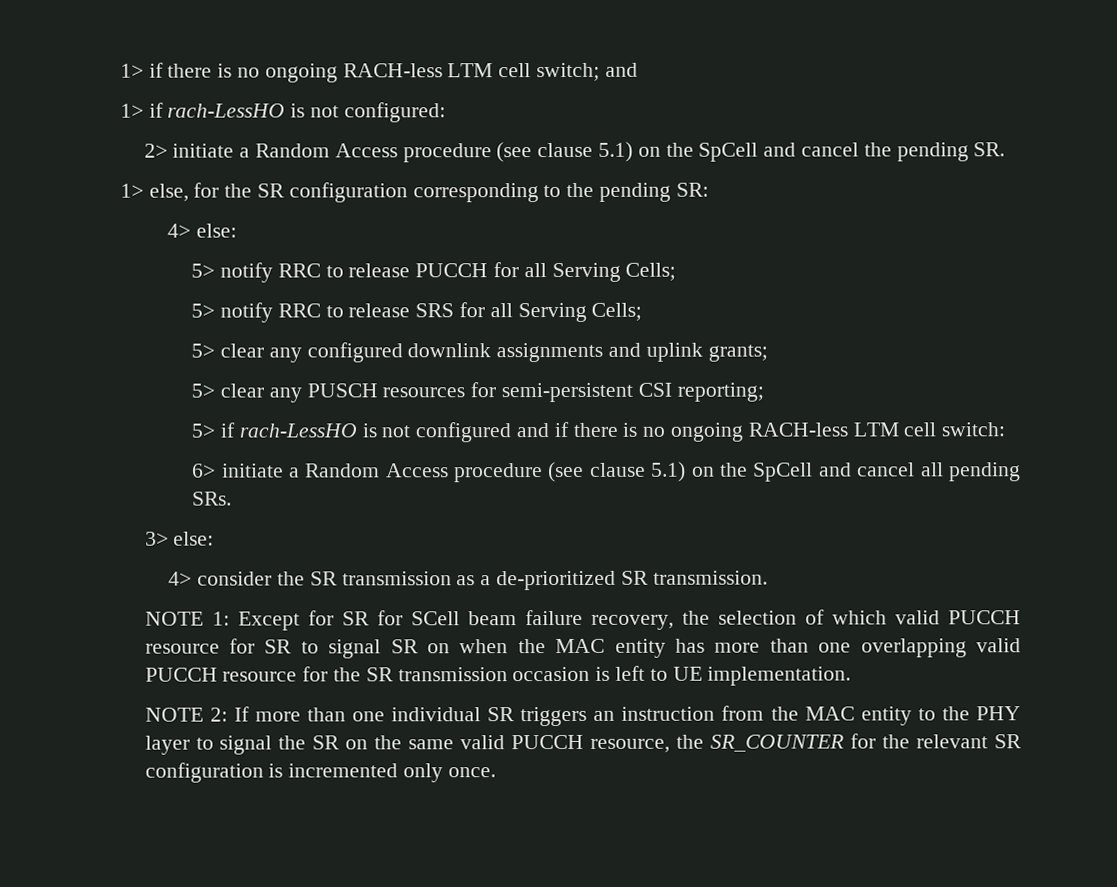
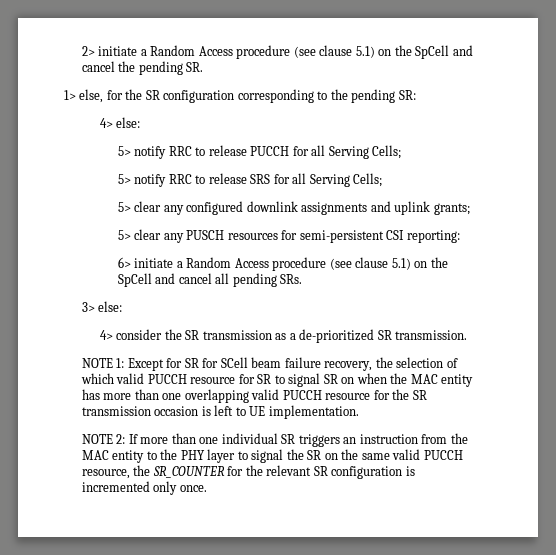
- 1> if there is no ongoing RACH-less LTM cell switch; and
- 1> if rach-LessHO is not configured:
- 5> clear any PUSCH resources for semi-persistent CSI reporting;
- 5> if rach-LessHO is not configured and if there is no ongoing RACH-less LTM cell switch:
+ 5> clear any PUSCH resources for semi-persistent CSI reporting:

